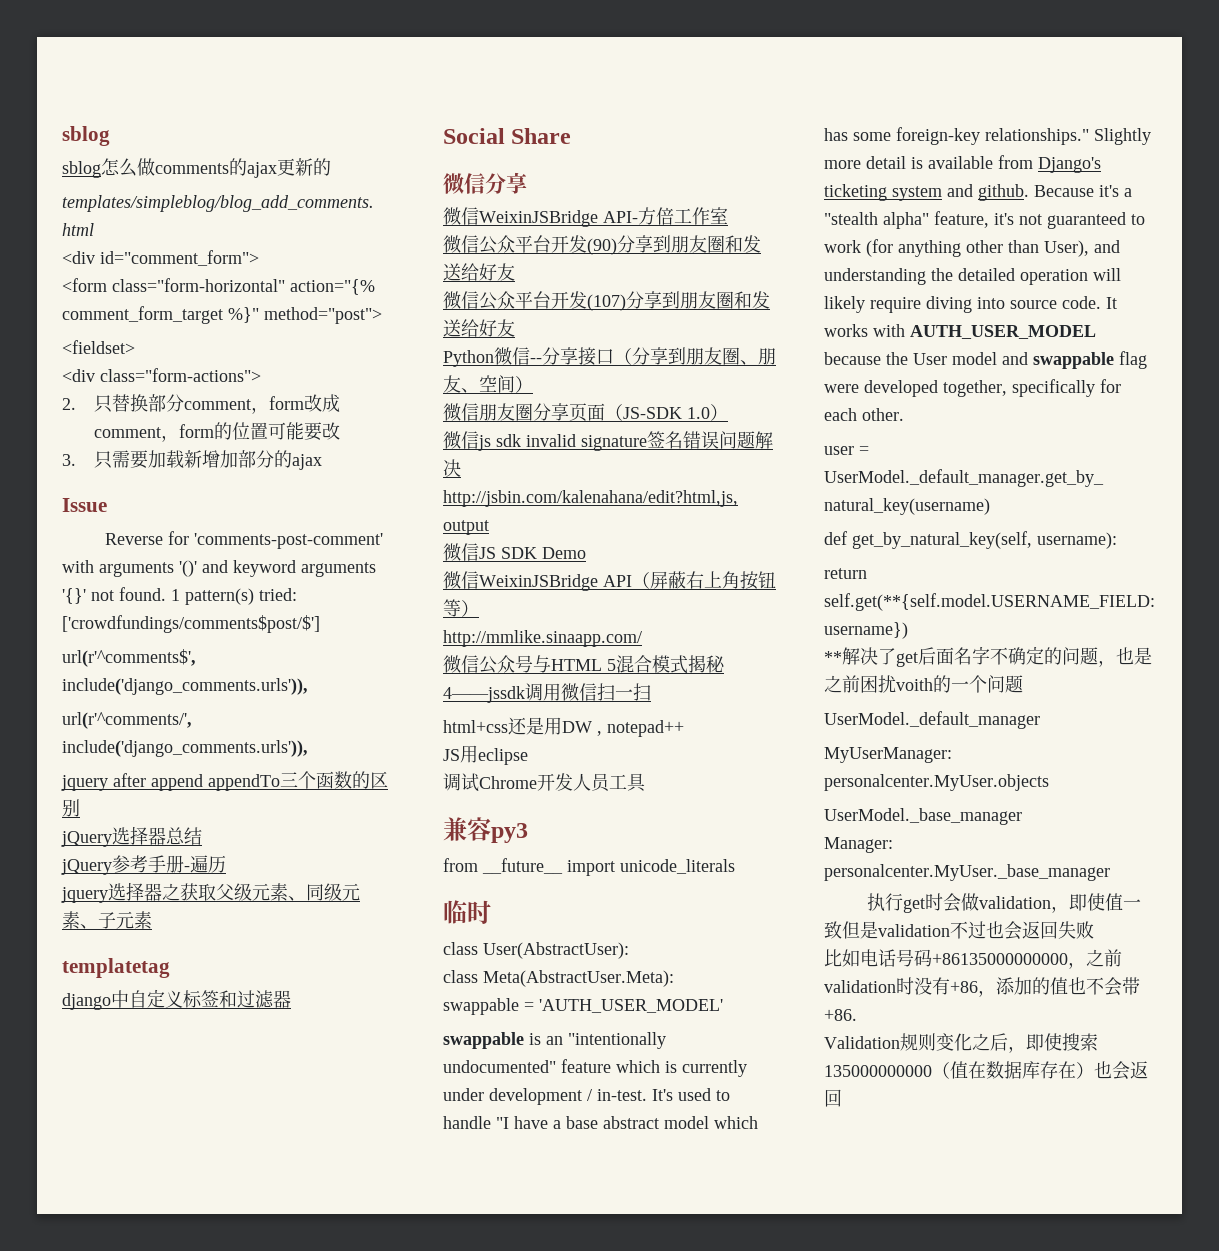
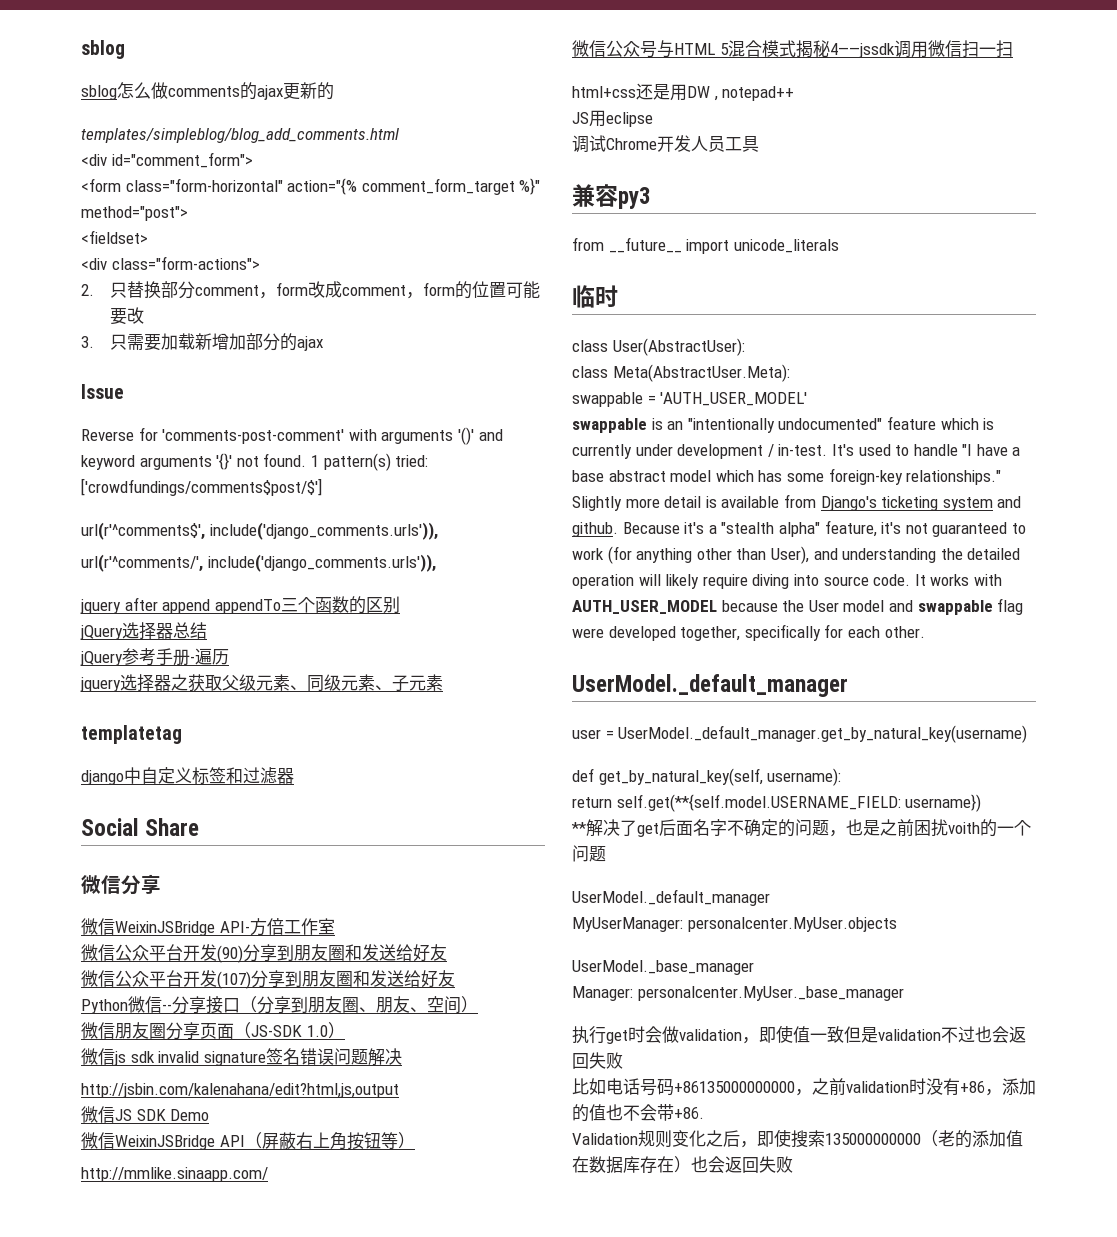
  It works with AUTH_USER_MODEL because the User model and swappable flag were developed together, specifically for each other.
+ UserModel._default_manager
- Validation规则变化之后，即使搜索135000000000（值在数据库存在）也会返回
+ Validation规则变化之后，即使搜索135000000000（老的添加值在数据库存在）也会返回失败

